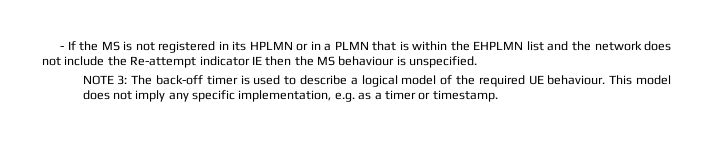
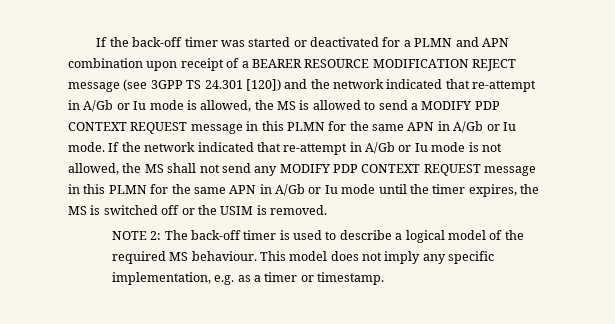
- - If the MS is not registered in its HPLMN or in a PLMN that is within the EHPLMN list and the network does not include the Re-attempt indicator IE then the MS behaviour is unspecified.
+ If the back-off timer was started or deactivated for a PLMN and APN combination upon receipt of a BEARER RESOURCE MODIFICATION REJECT message (see 3GPP TS 24.301 [120]) and the network indicated that re-attempt in A/Gb or Iu mode is allowed, the MS is allowed to send a MODIFY PDP CONTEXT REQUEST message in this PLMN for the same APN in A/Gb or Iu mode. If the network indicated that re-attempt in A/Gb or Iu mode is not allowed, the MS shall not send any MODIFY PDP CONTEXT REQUEST message in this PLMN for the same APN in A/Gb or Iu mode until the timer expires, the MS is switched off or the USIM is removed.
- NOTE 3: The back-off timer is used to describe a logical model of the required UE behaviour.
+ NOTE 2: The back-off timer is used to describe a logical model of the required MS behaviour.

